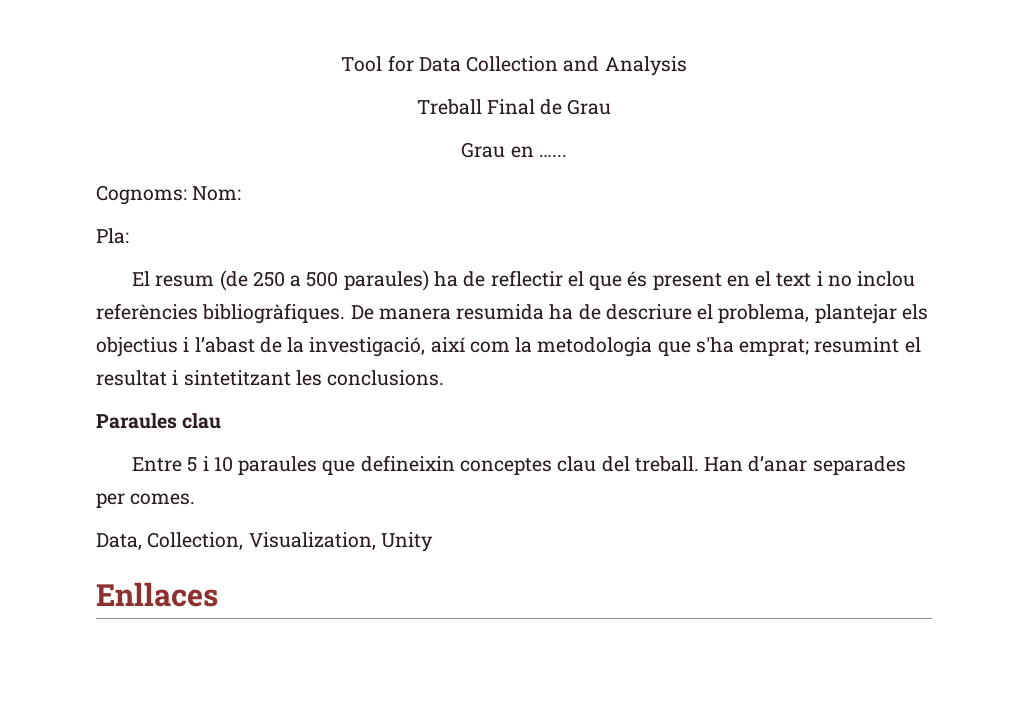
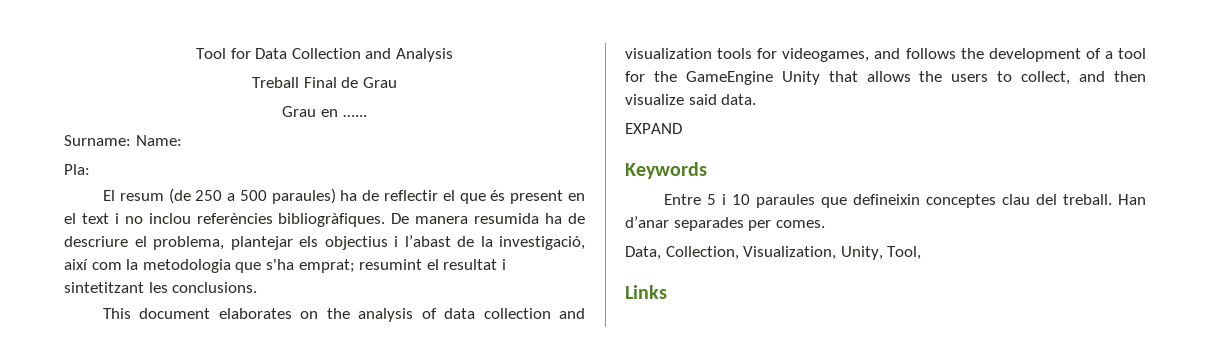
- Cognoms: Nom:
+ Surname: Name:
- Paraules clau
+ This document elaborates on the analysis of data collection and visualization tools for videogames, and follows the development of a tool for the GameEngine Unity that allows the users to collect, and then visualize said data.
+ EXPAND
+ Keywords
- Data, Collection, Visualization, Unity
- Enllaces
+ Data, Collection, Visualization, Unity, Tool,
+ Links

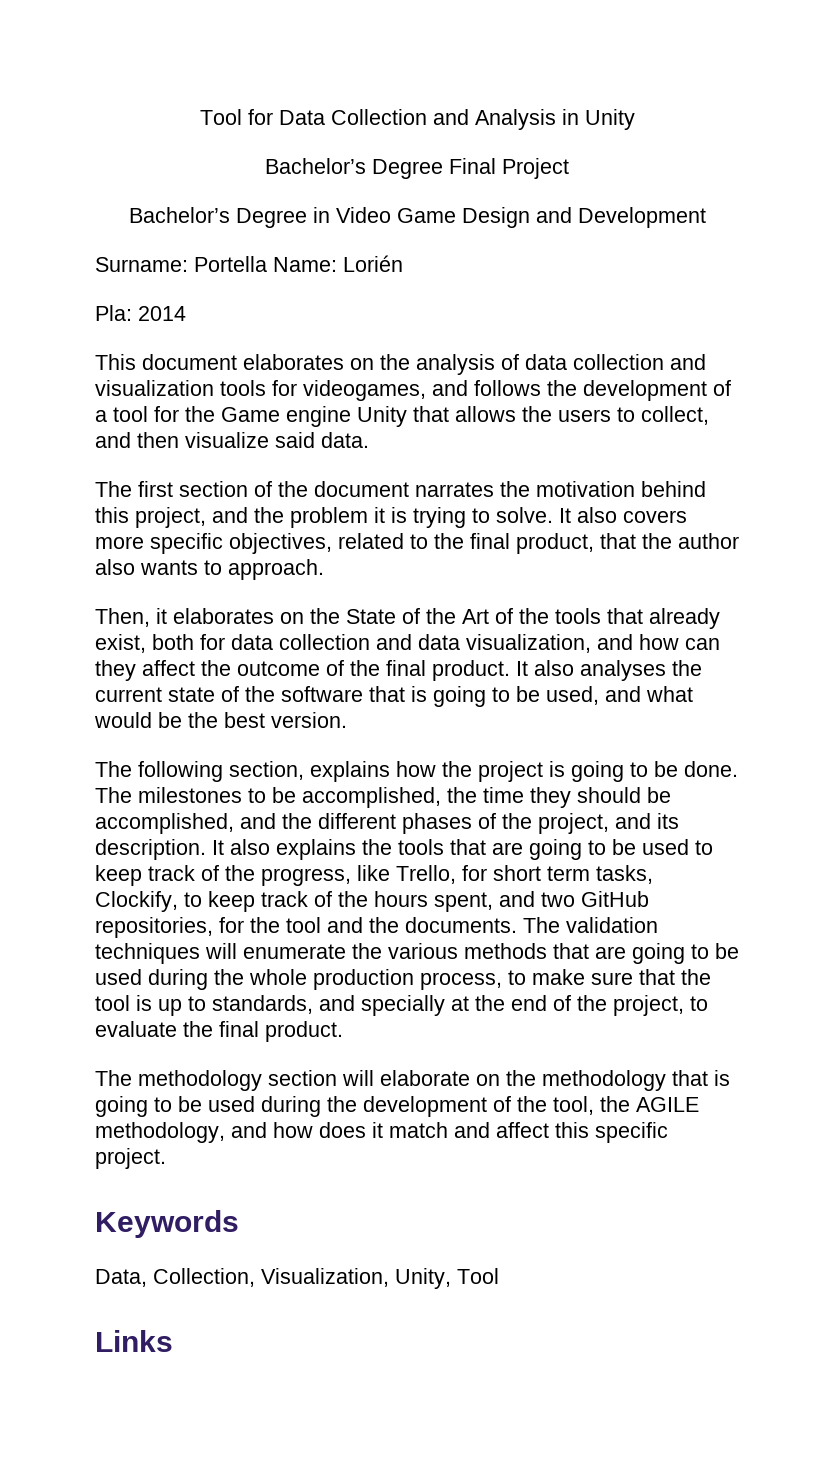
- Tool for Data Collection and Analysis
- Treball Final de Grau
- Grau en …...
+ Tool for Data Collection and Analysis in Unity
+ Bachelor’s Degree Final Project
+ Bachelor’s Degree in Video Game Design and Development
- Surname: Name:
+ Surname: Portella Name: Lorién
- Pla:
- El resum (de 250 a 500 paraules) ha de reflectir el que és present en el text i no inclou referències bibliogràfiques. De manera resumida ha de descriure el problema, plantejar els objectius i l’abast de la investigació, així com la metodologia que s'ha emprat; resumint el resultat i sintetitzant les conclusions.
+ Pla: 2014
- This document elaborates on the analysis of data collection and visualization tools for videogames, and follows the development of a tool for the GameEngine Unity that allows the users to collect, and then visualize said data.
+ This document elaborates on the analysis of data collection and visualization tools for videogames, and follows the development of a tool for the Game engine Unity that allows the users to collect, and then visualize said data.
- EXPAND
+ The first section of the document narrates the motivation behind this project, and the problem it is trying to solve. It also covers more specific objectives, related to the final product, that the author also wants to approach.
+ Then, it elaborates on the State of the Art of the tools that already exist, both for data collection and data visualization, and how can they affect the outcome of the final product. It also analyses the current state of the software that is going to be used, and what would be the best version.
+ The following section, explains how the project is going to be done. The milestones to be accomplished, the time they should be accomplished, and the different phases of the project, and its description. It also explains the tools that are going to be used to keep track of the progress, like Trello, for short term tasks, Clockify, to keep track of the hours spent, and two GitHub repositories, for the tool and the documents. The validation techniques will enumerate the various methods that are going to be used during the whole production process, to make sure that the tool is up to standards, and specially at the end of the project, to evaluate the final product.
+ The methodology section will elaborate on the methodology that is going to be used during the development of the tool, the AGILE methodology, and how does it match and affect this specific project.
  Keywords
- Entre 5 i 10 paraules que defineixin conceptes clau del treball. Han d’anar separades per comes.
- Data, Collection, Visualization, Unity, Tool,
+ Data, Collection, Visualization, Unity, Tool

